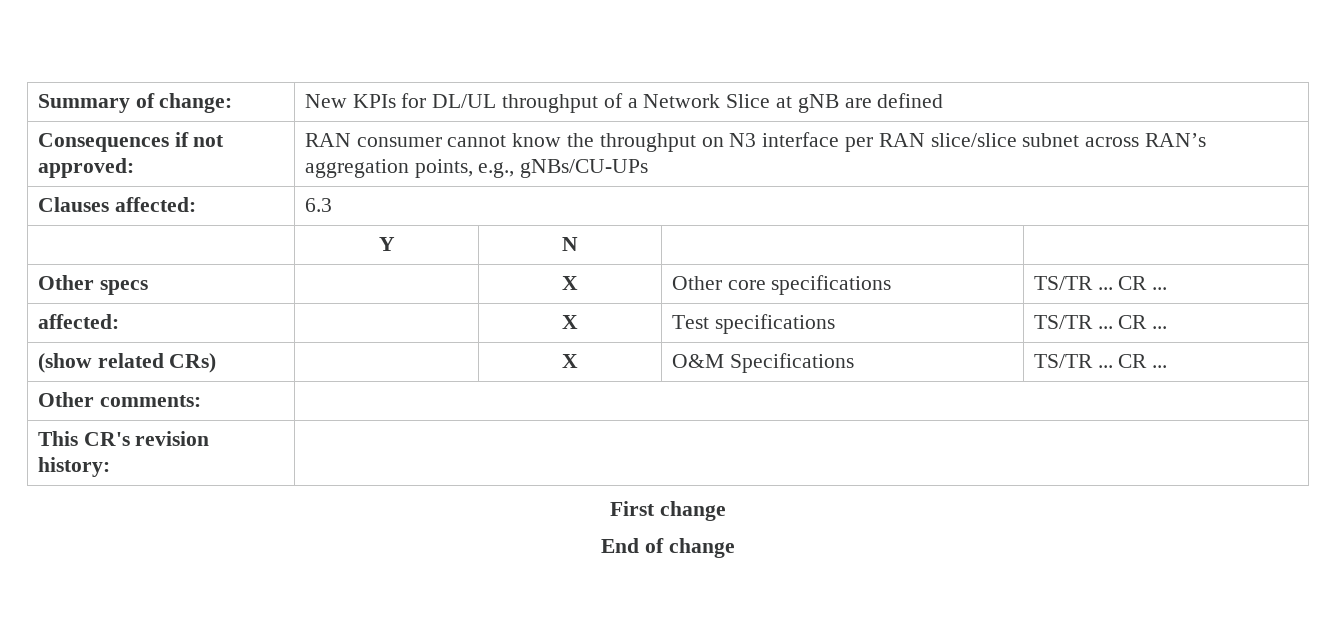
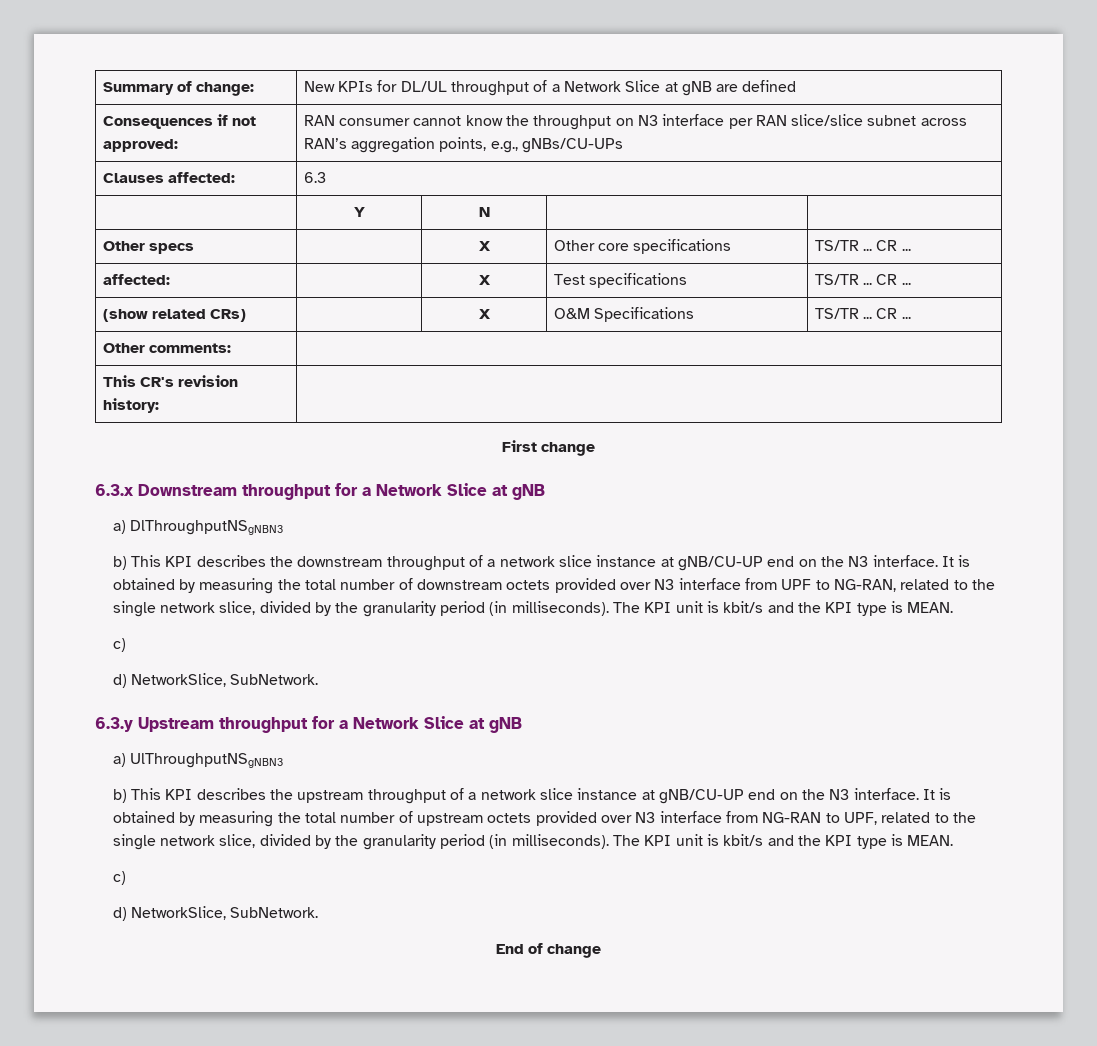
+ 6.3.x Downstream throughput for a Network Slice at gNB
+ a) DlThroughputNSgNBN3
+ b) This KPI describes the downstream throughput of a network slice instance at gNB/CU-UP end on the N3 interface. It is obtained by measuring the total number of downstream octets provided over N3 interface from UPF to NG-RAN, related to the single network slice, divided by the granularity period (in milliseconds). The KPI unit is kbit/s and the KPI type is MEAN.
+ c)
+ d) NetworkSlice, SubNetwork.
+ 6.3.y Upstream throughput for a Network Slice at gNB
+ a) UlThroughputNSgNBN3
+ b) This KPI describes the upstream throughput of a network slice instance at gNB/CU-UP end on the N3 interface. It is obtained by measuring the total number of upstream octets provided over N3 interface from NG-RAN to UPF, related to the single network slice, divided by the granularity period (in milliseconds). The KPI unit is kbit/s and the KPI type is MEAN.
+ c)
+ d) NetworkSlice, SubNetwork.

